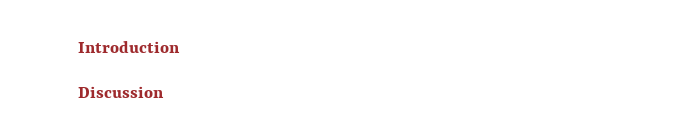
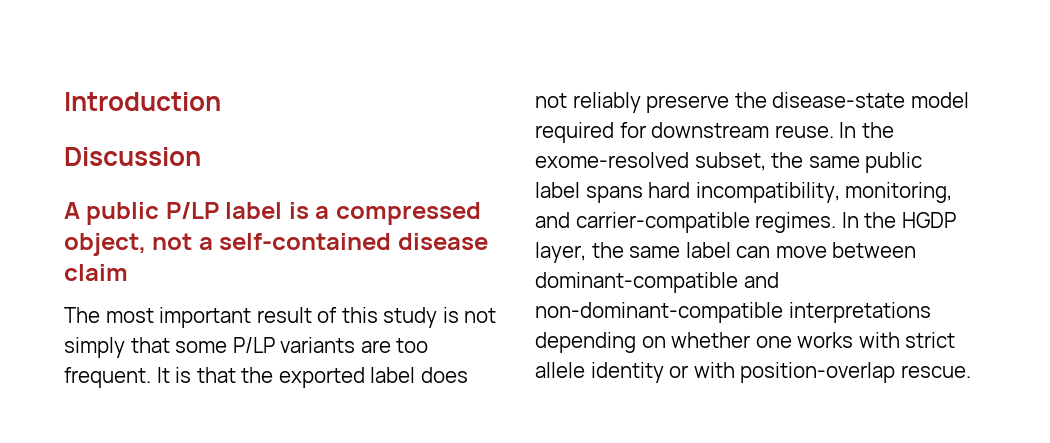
+ A public P/LP label is a compressed object, not a self-contained disease claim
+ The most important result of this study is not simply that some P/LP variants are too frequent. It is that the exported label does not reliably preserve the disease-state model required for downstream reuse. In the exome-resolved subset, the same public label spans hard incompatibility, monitoring, and carrier-compatible regimes. In the HGDP layer, the same label can move between dominant-compatible and non-dominant-compatible interpretations depending on whether one works with strict allele identity or with position-overlap rescue.

